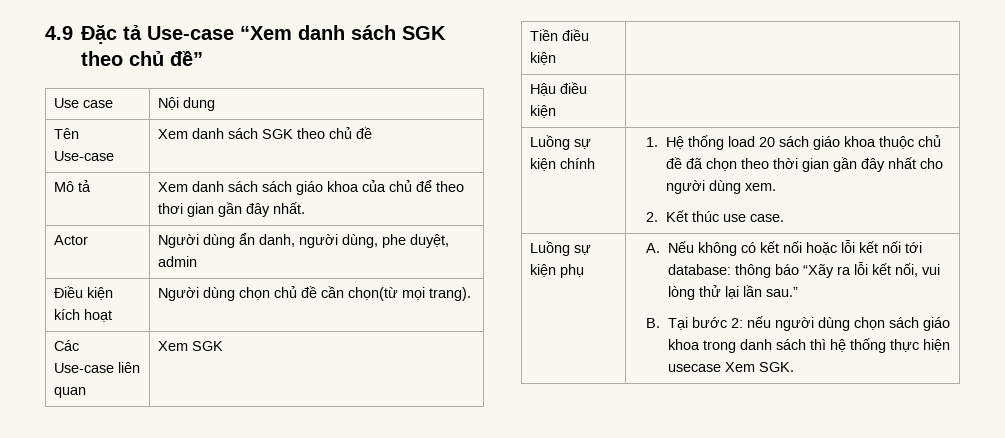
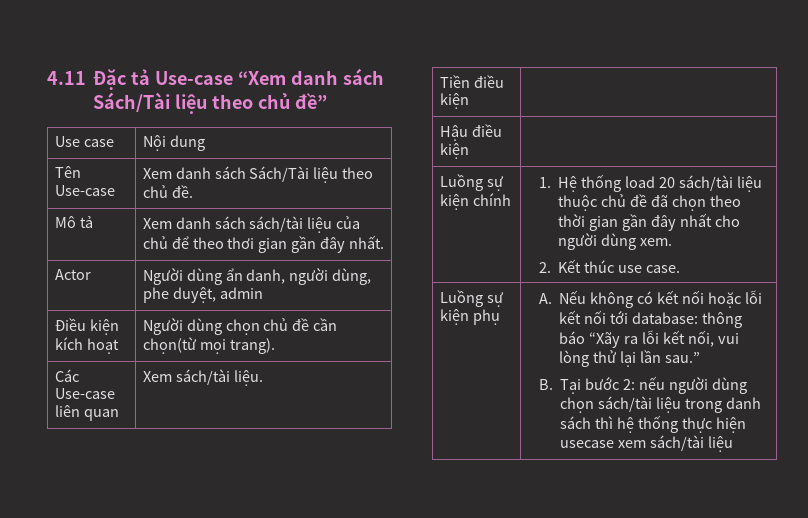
- 4.9 Đặc tả Use-case “Xem danh sách SGK theo chủ đề”
+ 4.11 Đặc tả Use-case “Xem danh sách Sách/Tài liệu theo chủ đề”
- Tên Use-case | Xem danh sách SGK theo chủ đề
+ Tên Use-case | Xem danh sách Sách/Tài liệu theo chủ đề.
- Mô tả | Xem danh sách sách giáo khoa của chủ để theo thơi gian gần đây nhất.
+ Mô tả | Xem danh sách sách/tài liệu của chủ để theo thơi gian gần đây nhất.
- Các Use-case liên quan | Xem SGK
+ Các Use-case liên quan | Xem sách/tài liệu.
- Luồng sự kiện chính | 1. Hệ thống load 20 sách giáo khoa thuộc chủ đề đã chọn theo thời gian gần đây nhất cho người dùng xem.
+ Luồng sự kiện chính | 1. Hệ thống load 20 sách/tài liệu thuộc chủ đề đã chọn theo thời gian gần đây nhất cho người dùng xem.
- B. Tại bước 2: nếu người dùng chọn sách giáo khoa trong danh sách thì hệ thống thực hiện usecase Xem SGK.
+ B. Tại bước 2: nếu người dùng chọn sách/tài liệu trong danh sách thì hệ thống thực hiện usecase xem sách/tài liệu

